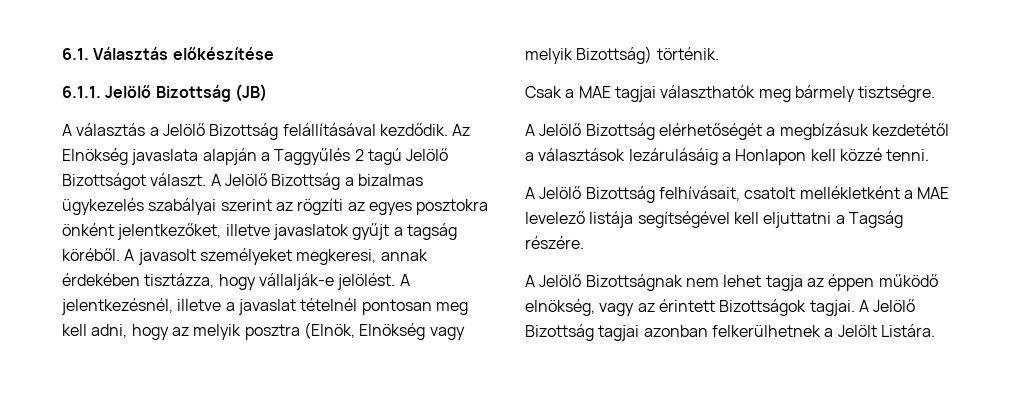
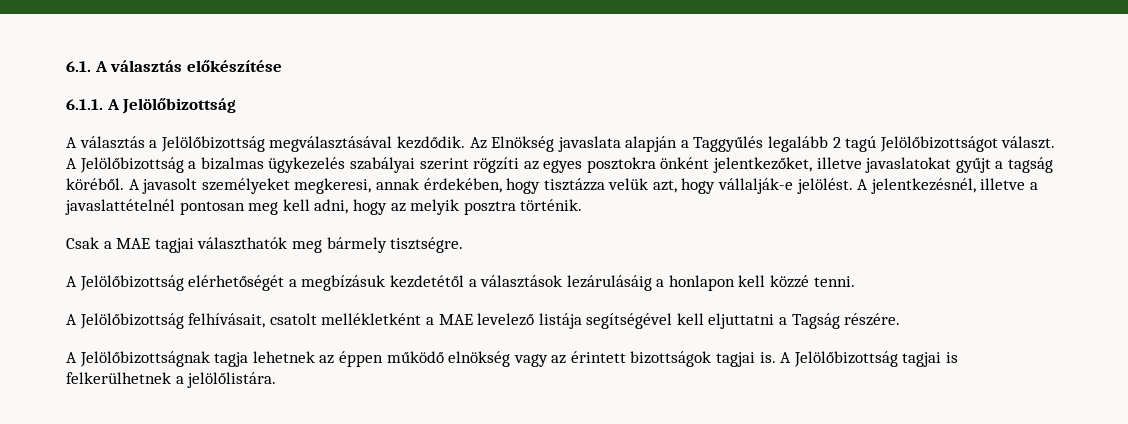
- 6.1. Választás előkészítése
+ 6.1. A választás előkészítése
- 6.1.1. Jelölő Bizottság (JB)
+ 6.1.1. A Jelölőbizottság
- A választás a Jelölő Bizottság felállításával kezdődik.
+ A választás a Jelölőbizottság megválasztásával kezdődik.
- Az Elnökség javaslata alapján a Taggyűlés 2 tagú Jelölő Bizottságot választ. A Jelölő Bizottság a bizalmas ügykezelés szabályai szerint az rögzíti az egyes posztokra önként jelentkezőket, illetve javaslatok gyűjt a tagság köréből.
+ Az Elnökség javaslata alapján a Taggyűlés legalább 2 tagú Jelölőbizottságot választ. A Jelölőbizottság a bizalmas ügykezelés szabályai szerint rögzíti az egyes posztokra önként jelentkezőket, illetve javaslatokat gyűjt a tagság köréből.
- A javasolt személyeket megkeresi, annak érdekében tisztázza, hogy vállalják-e jelölést.
+ A javasolt személyeket megkeresi, annak érdekében, hogy tisztázza velük azt, hogy vállalják-e jelölést.
- A jelentkezésnél, illetve a javaslat tételnél pontosan meg kell adni, hogy az melyik posztra (Elnök, Elnökség vagy melyik Bizottság) történik.
+ A jelentkezésnél, illetve a javaslattételnél pontosan meg kell adni, hogy az melyik posztra történik.
- A Jelölő Bizottság elérhetőségét a megbízásuk kezdetétől a választások lezárulásáig a Honlapon kell közzé tenni.
+ A Jelölőbizottság elérhetőségét a megbízásuk kezdetétől a választások lezárulásáig a honlapon kell közzé tenni.
- A Jelölő Bizottság felhívásait, csatolt mellékletként a MAE levelező listája segítségével kell eljuttatni a Tagság részére.
+ A Jelölőbizottság felhívásait, csatolt mellékletként a MAE levelező listája segítségével kell eljuttatni a Tagság részére.
- A Jelölő Bizottságnak nem lehet tagja az éppen működő elnökség, vagy az érintett Bizottságok tagjai. A Jelölő Bizottság tagjai azonban felkerülhetnek a Jelölt Listára.
+ A Jelölőbizottságnak tagja lehetnek az éppen működő elnökség vagy az érintett bizottságok tagjai is. A Jelölőbizottság tagjai is felkerülhetnek a jelölőlistára.

